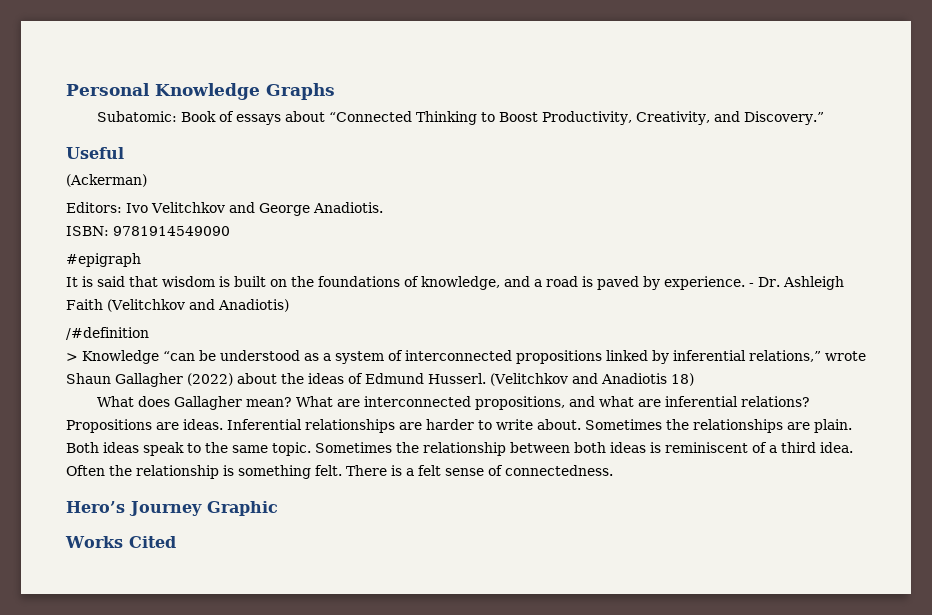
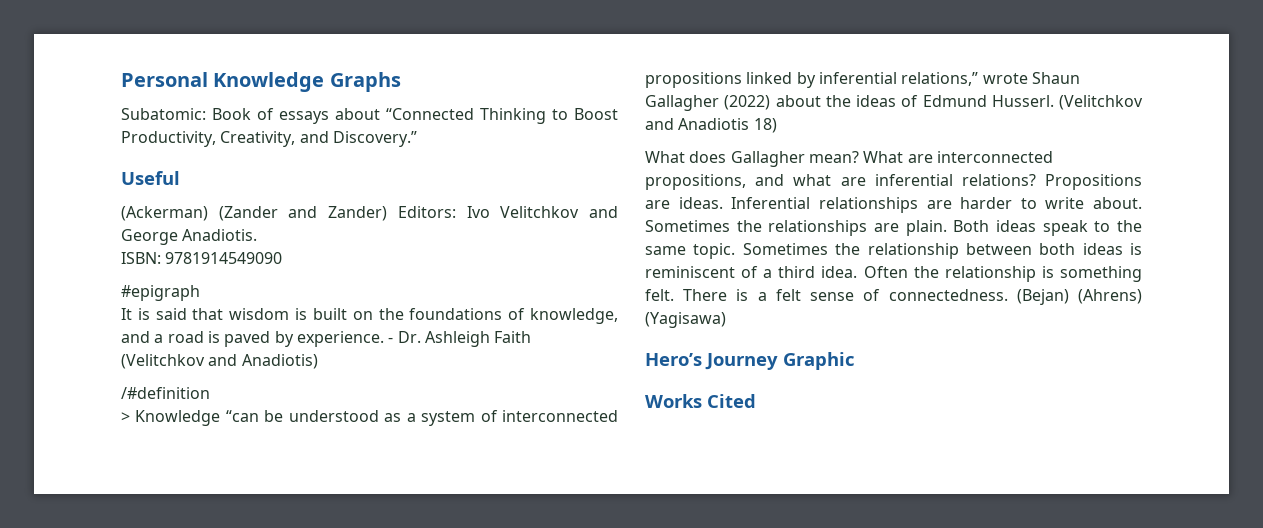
- (Ackerman)
- Editors: Ivo Velitchkov and George Anadiotis.
+ (Ackerman) (Zander and Zander) Editors: Ivo Velitchkov and George Anadiotis.
+ (Bejan) (Ahrens) (Yagisawa)

